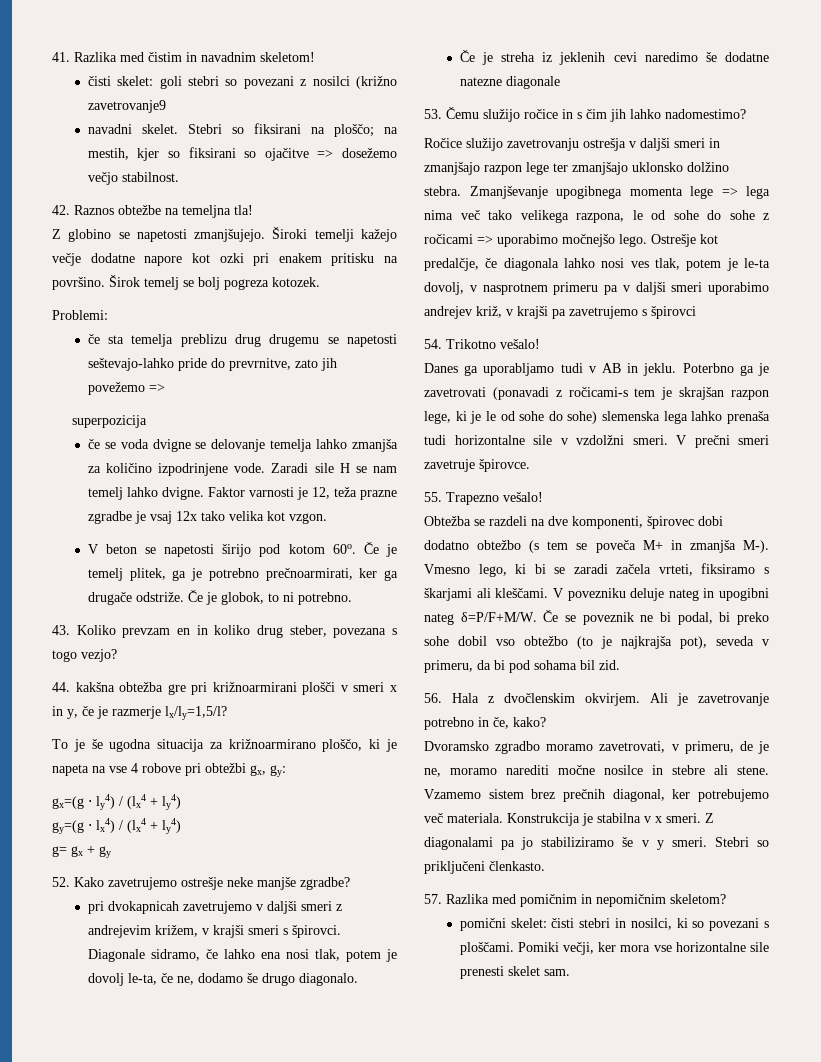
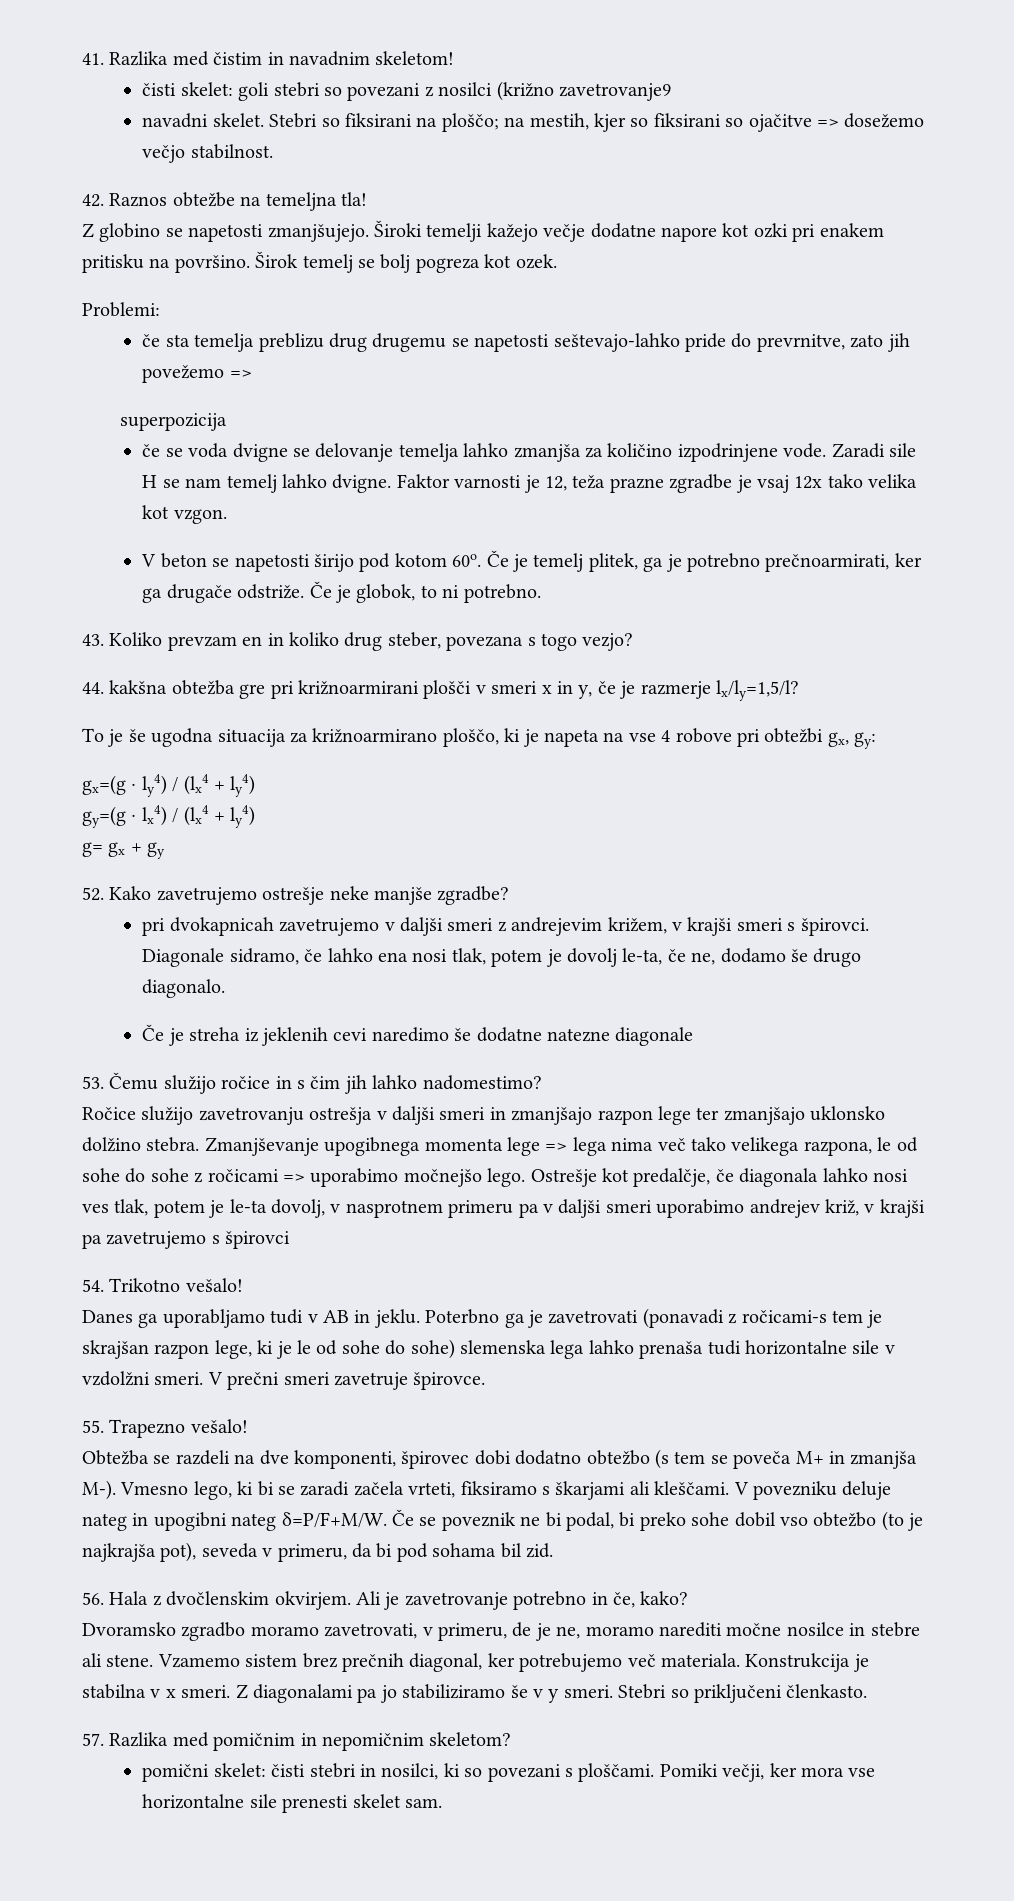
- Širok temelj se bolj pogreza kotozek.
+ Širok temelj se bolj pogreza kot ozek.

